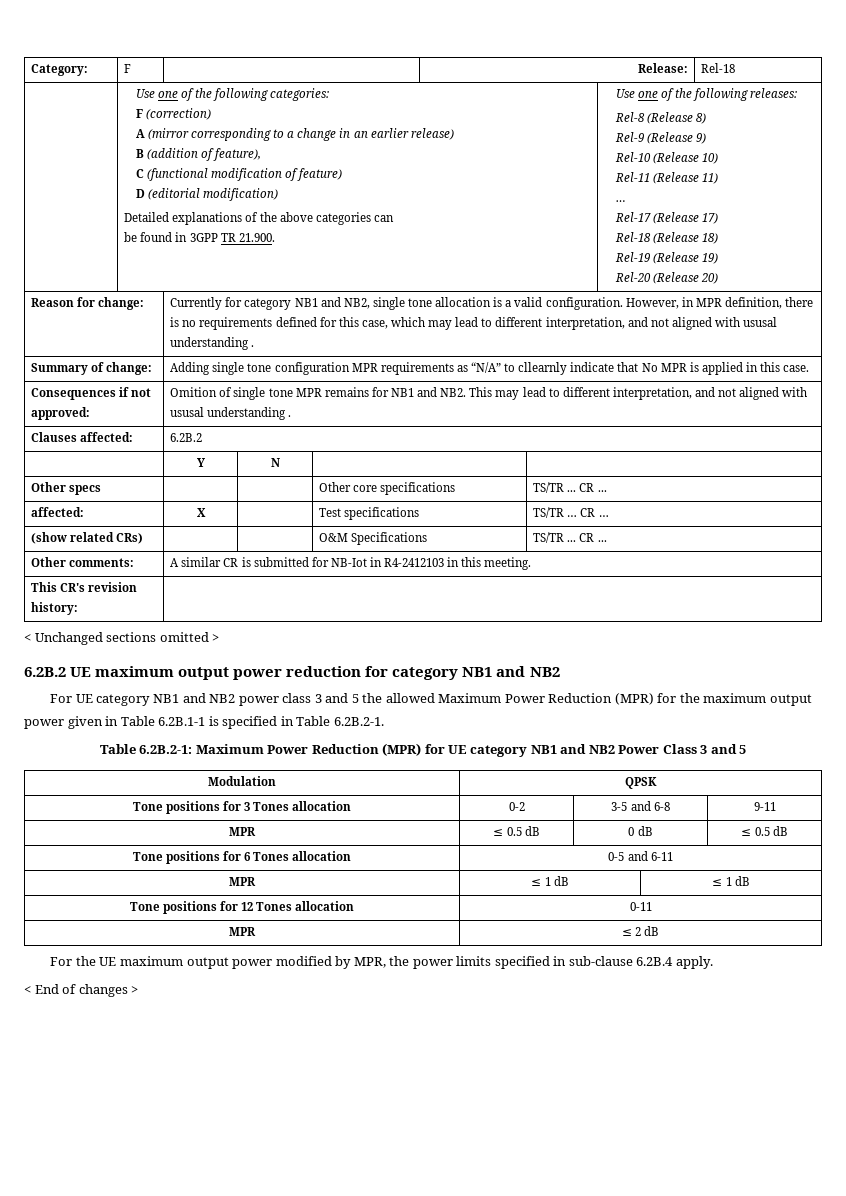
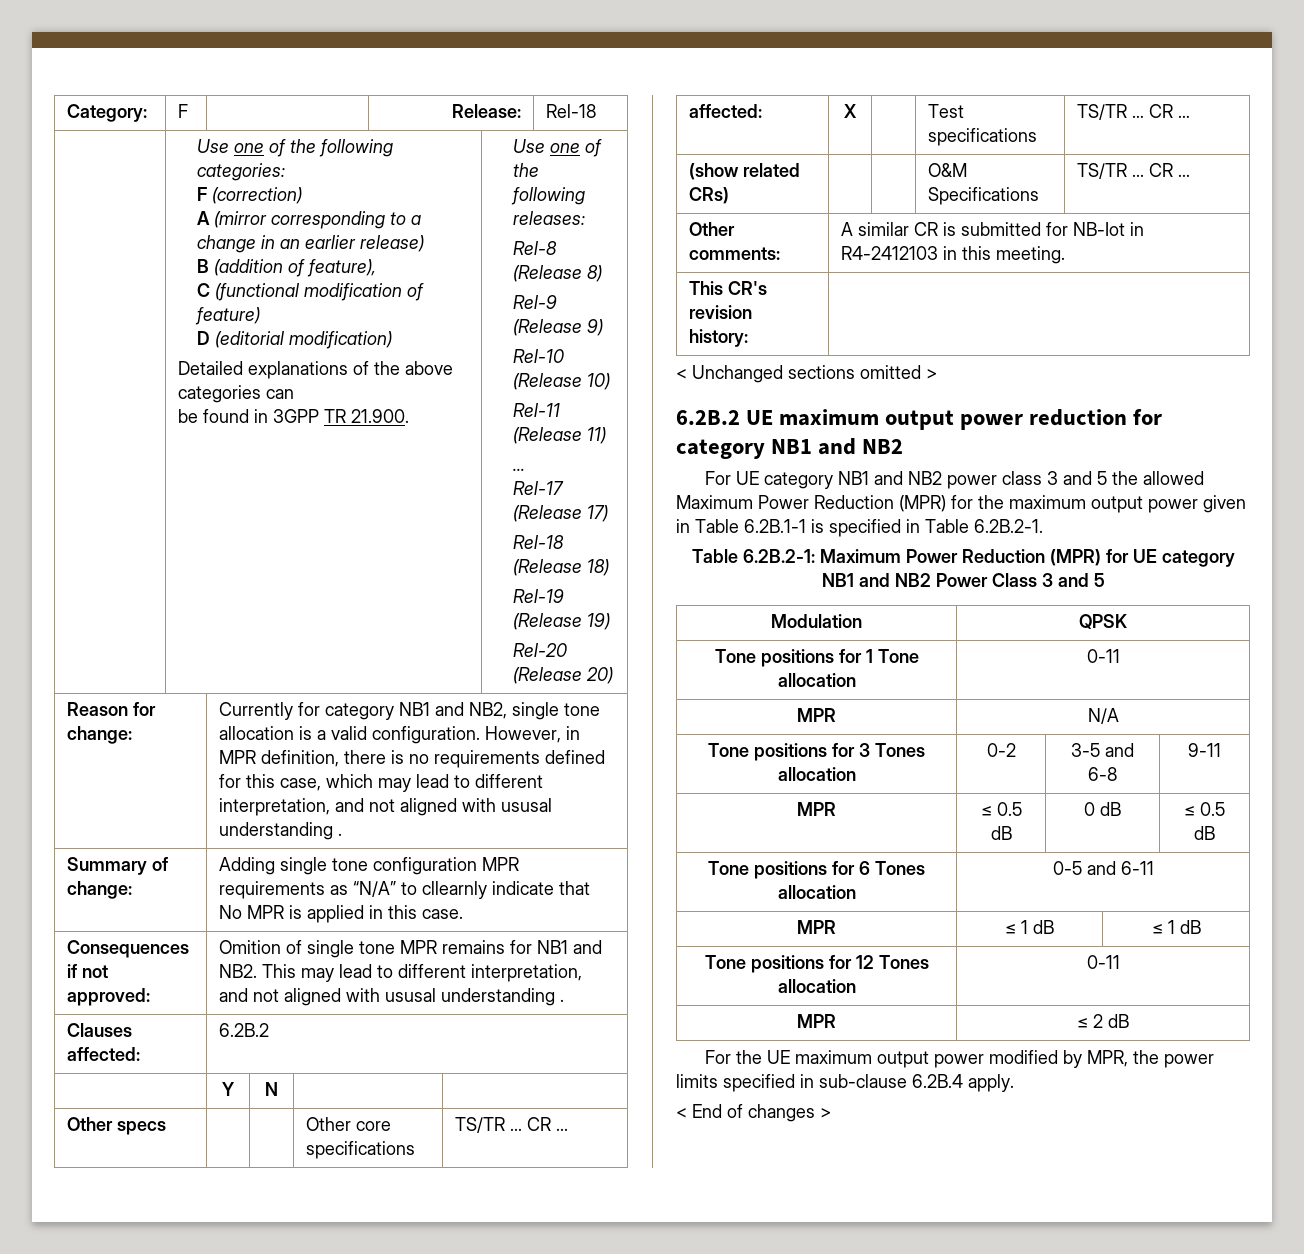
+ Tone positions for 1 Tone allocation | 0-11
+ MPR | N/A

